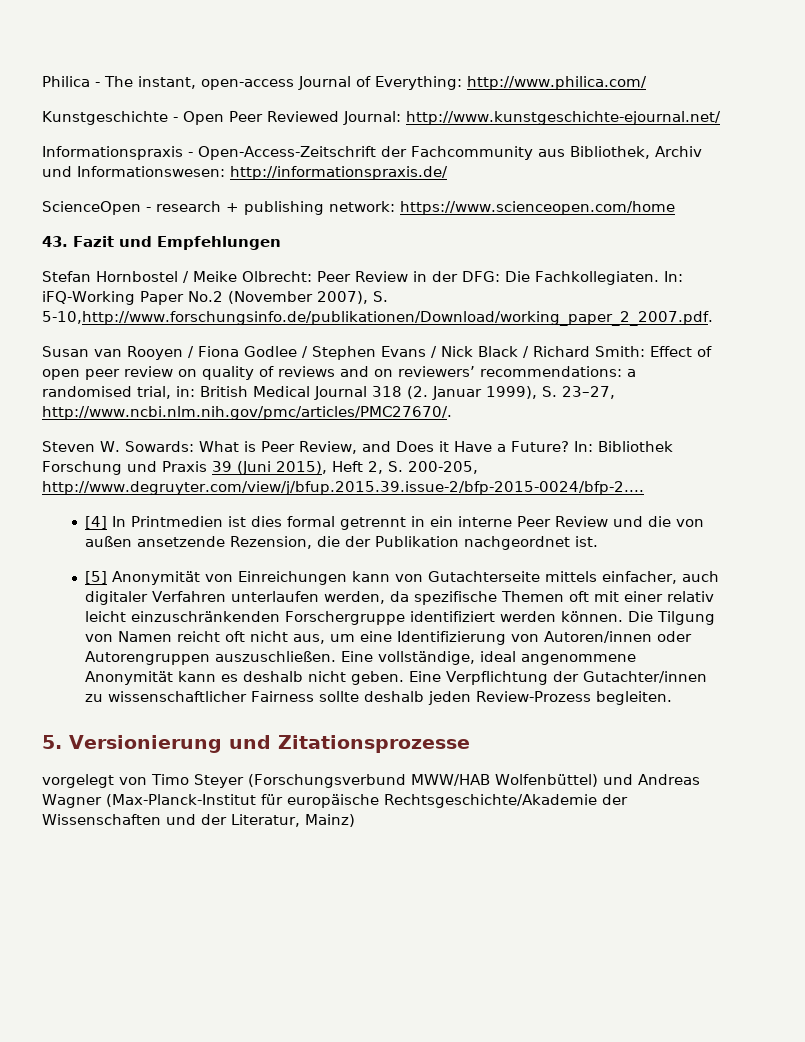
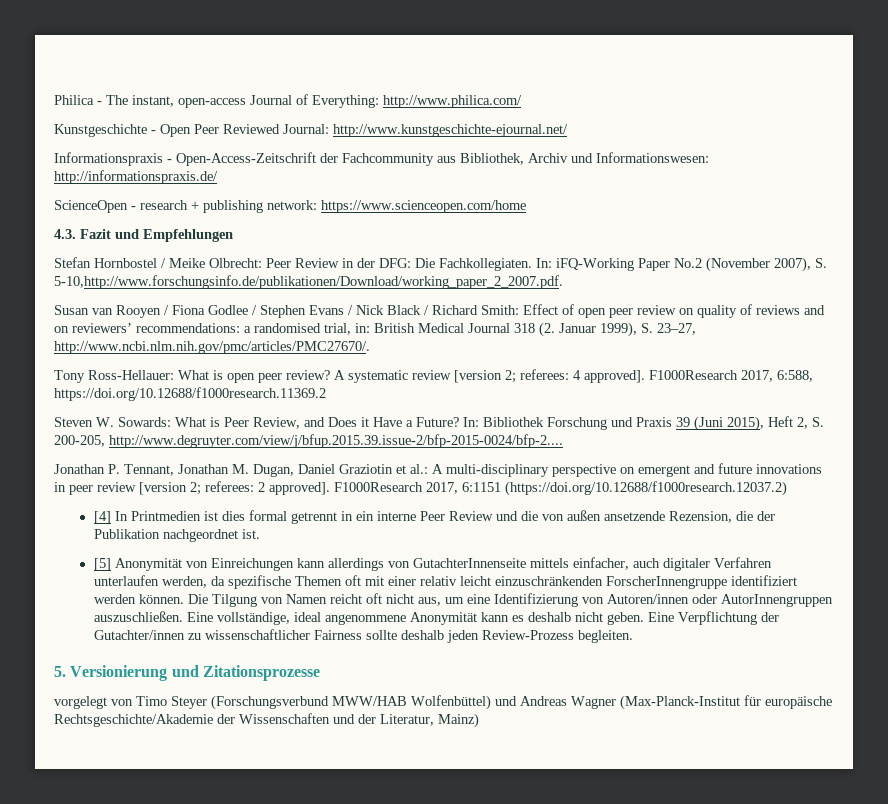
- 43. Fazit und Empfehlungen
+ 4.3. Fazit und Empfehlungen
+ Tony Ross-Hellauer: What is open peer review? A systematic review [version 2; referees: 4 approved]. F1000Research 2017, 6:588, https://doi.org/10.12688/f1000research.11369.2
+ Jonathan P. Tennant, Jonathan M. Dugan, Daniel Graziotin et al.: A multi-disciplinary perspective on emergent and future innovations in peer review [version 2; referees: 2 approved]. F1000Research 2017, 6:1151 (https://doi.org/10.12688/f1000research.12037.2)
- [5] Anonymität von Einreichungen kann von Gutachterseite mittels einfacher, auch digitaler Verfahren unterlaufen werden, da spezifische Themen oft mit einer relativ leicht einzuschränkenden Forschergruppe identifiziert werden können.
+ [5] Anonymität von Einreichungen kann allerdings von GutachterInnenseite mittels einfacher, auch digitaler Verfahren unterlaufen werden, da spezifische Themen oft mit einer relativ leicht einzuschränkenden ForscherInnengruppe identifiziert werden können.
- Die Tilgung von Namen reicht oft nicht aus, um eine Identifizierung von Autoren/innen oder Autorengruppen auszuschließen.
+ Die Tilgung von Namen reicht oft nicht aus, um eine Identifizierung von Autoren/innen oder AutorInnengruppen auszuschließen.

